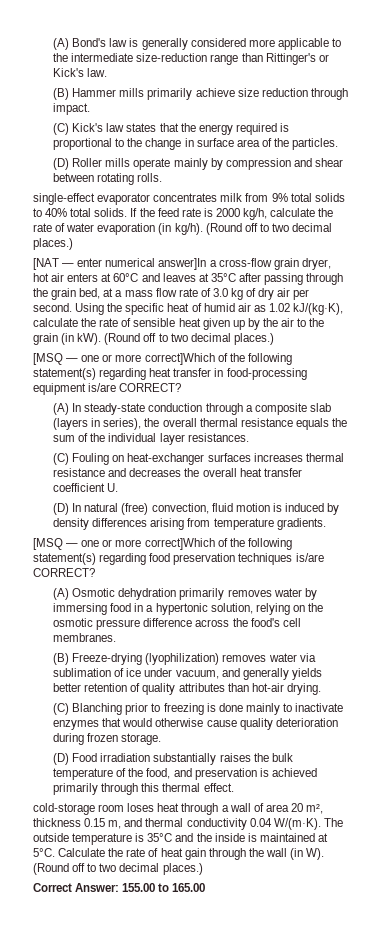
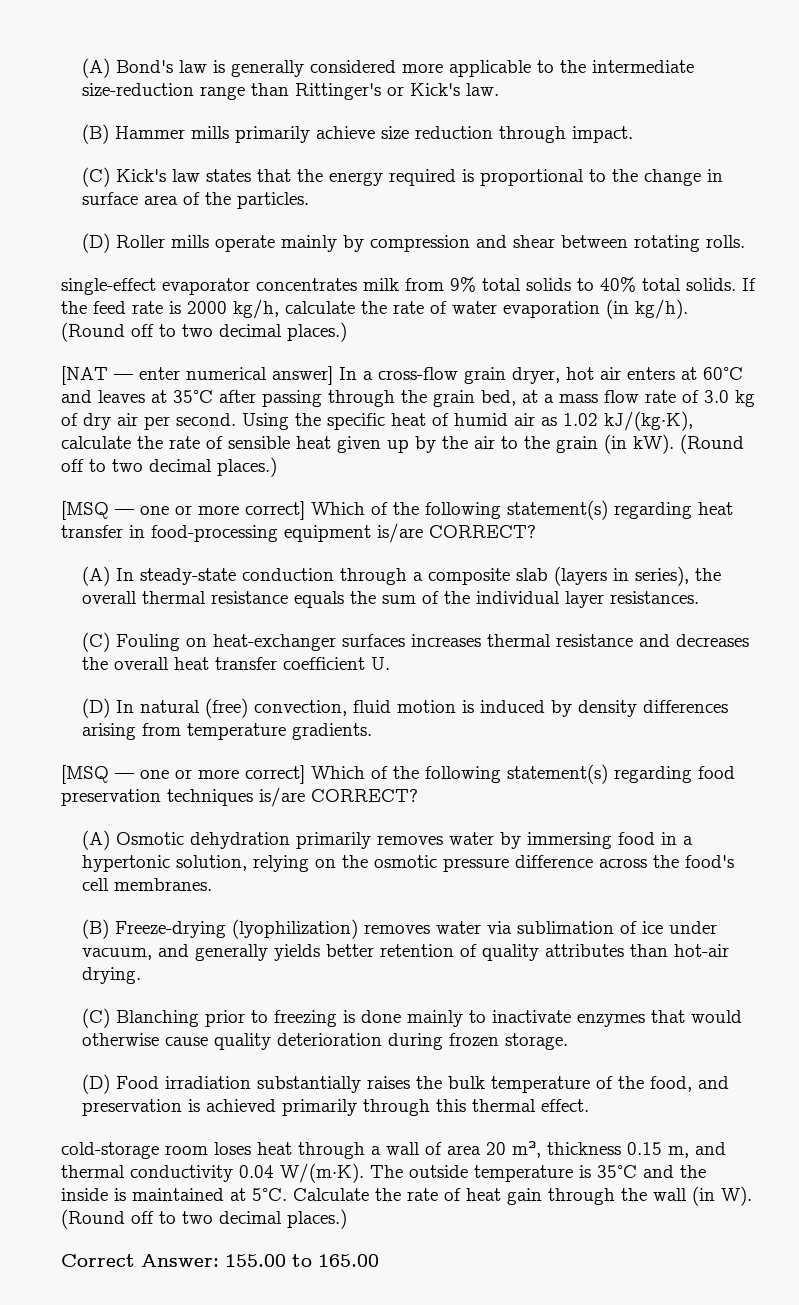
- [NAT — enter numerical answer]In a cross-flow grain dryer, hot air enters at 60°C and leaves at 35°C after passing through the grain bed, at a mass flow rate of 3.0 kg of dry air per second.
+ [NAT — enter numerical answer] In a cross-flow grain dryer, hot air enters at 60°C and leaves at 35°C after passing through the grain bed, at a mass flow rate of 3.0 kg of dry air per second.
- [MSQ — one or more correct]Which of the following statement(s) regarding heat transfer in food-processing equipment is/are CORRECT?
+ [MSQ — one or more correct] Which of the following statement(s) regarding heat transfer in food-processing equipment is/are CORRECT?
- [MSQ — one or more correct]Which of the following statement(s) regarding food preservation techniques is/are CORRECT?
+ [MSQ — one or more correct] Which of the following statement(s) regarding food preservation techniques is/are CORRECT?

